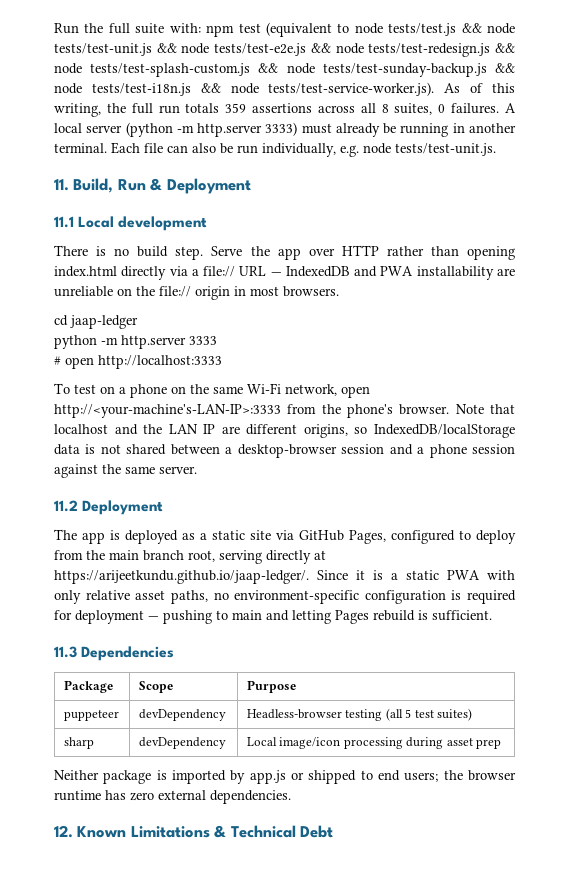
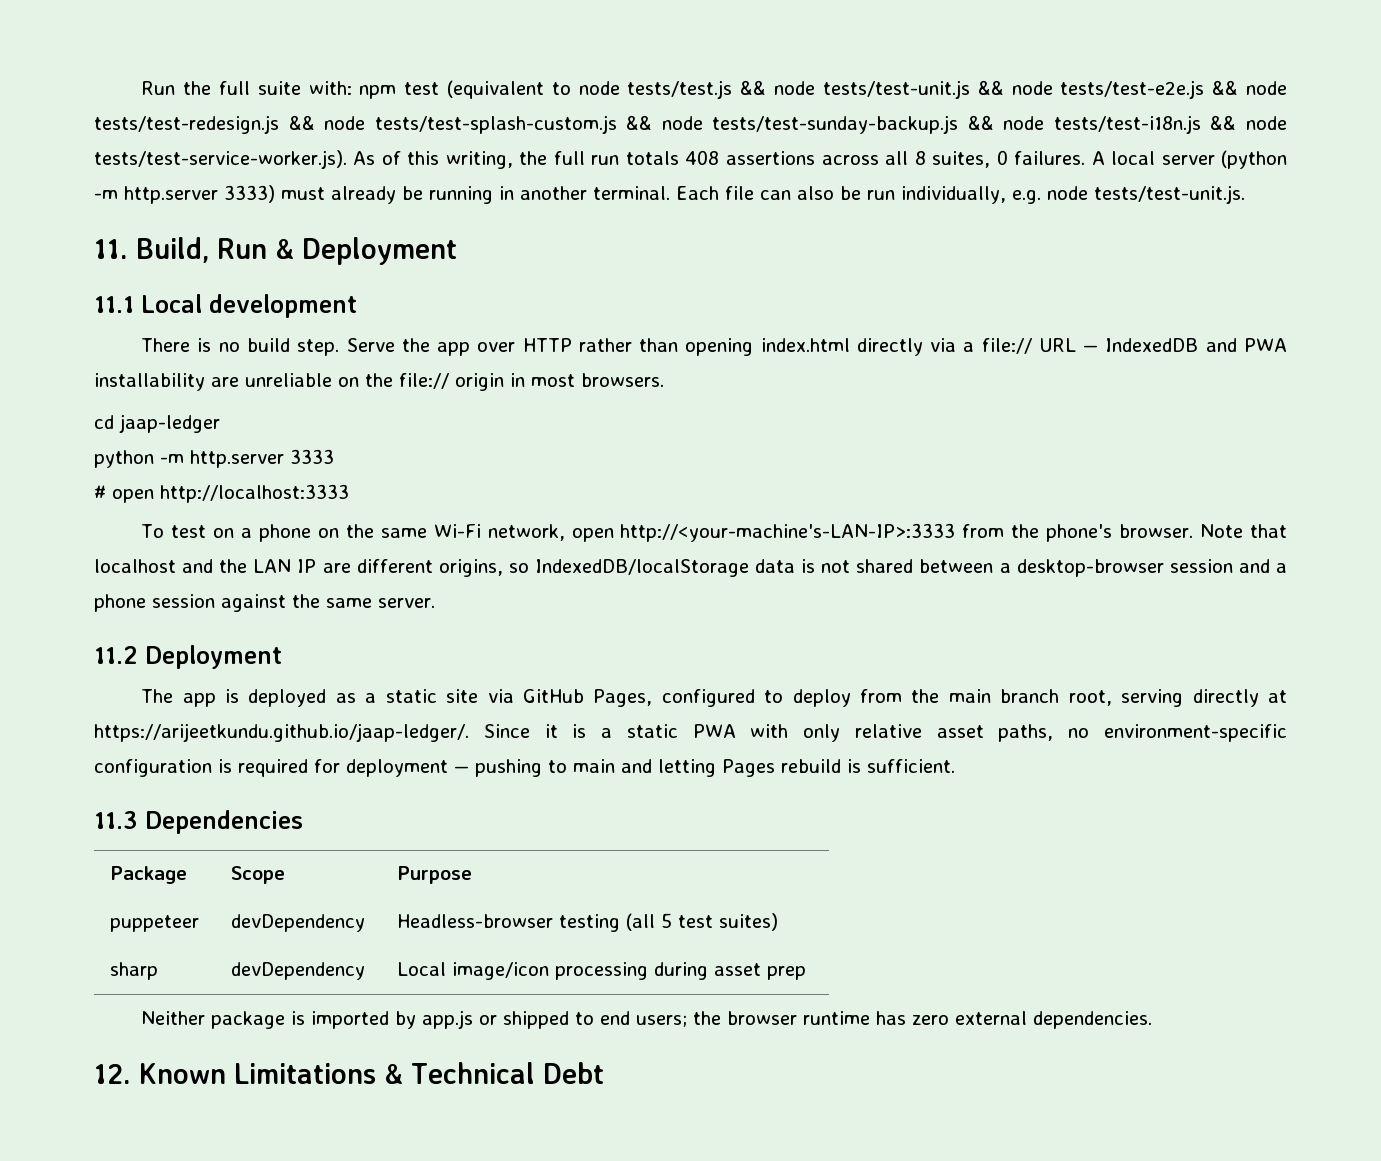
- Run the full suite with: npm test (equivalent to node tests/test.js && node tests/test-unit.js && node tests/test-e2e.js && node tests/test-redesign.js && node tests/test-splash-custom.js && node tests/test-sunday-backup.js && node tests/test-i18n.js && node tests/test-service-worker.js). As of this writing, the full run totals 359 assertions across all 8 suites, 0 failures.
+ Run the full suite with: npm test (equivalent to node tests/test.js && node tests/test-unit.js && node tests/test-e2e.js && node tests/test-redesign.js && node tests/test-splash-custom.js && node tests/test-sunday-backup.js && node tests/test-i18n.js && node tests/test-service-worker.js). As of this writing, the full run totals 408 assertions across all 8 suites, 0 failures.

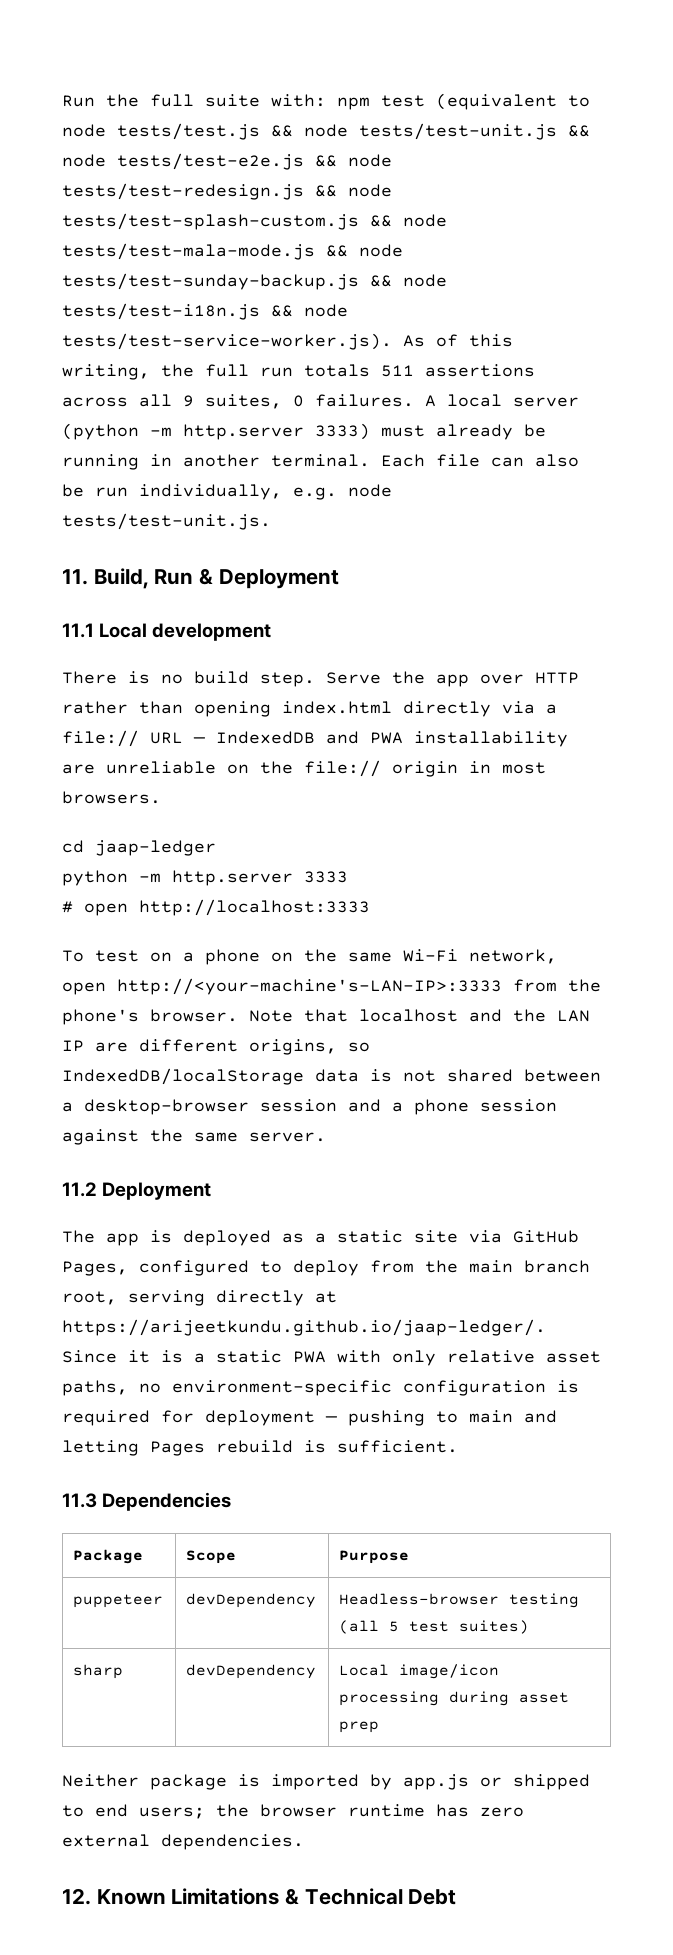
- Run the full suite with: npm test (equivalent to node tests/test.js && node tests/test-unit.js && node tests/test-e2e.js && node tests/test-redesign.js && node tests/test-splash-custom.js && node tests/test-sunday-backup.js && node tests/test-i18n.js && node tests/test-service-worker.js). As of this writing, the full run totals 408 assertions across all 8 suites, 0 failures.
+ Run the full suite with: npm test (equivalent to node tests/test.js && node tests/test-unit.js && node tests/test-e2e.js && node tests/test-redesign.js && node tests/test-splash-custom.js && node tests/test-mala-mode.js && node tests/test-sunday-backup.js && node tests/test-i18n.js && node tests/test-service-worker.js). As of this writing, the full run totals 511 assertions across all 9 suites, 0 failures.

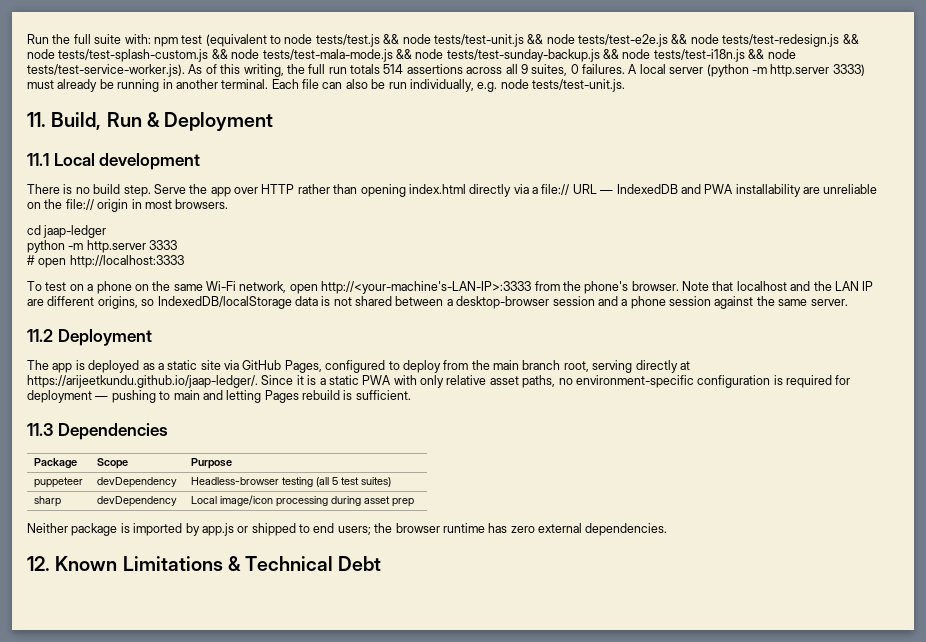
- Run the full suite with: npm test (equivalent to node tests/test.js && node tests/test-unit.js && node tests/test-e2e.js && node tests/test-redesign.js && node tests/test-splash-custom.js && node tests/test-mala-mode.js && node tests/test-sunday-backup.js && node tests/test-i18n.js && node tests/test-service-worker.js). As of this writing, the full run totals 511 assertions across all 9 suites, 0 failures.
+ Run the full suite with: npm test (equivalent to node tests/test.js && node tests/test-unit.js && node tests/test-e2e.js && node tests/test-redesign.js && node tests/test-splash-custom.js && node tests/test-mala-mode.js && node tests/test-sunday-backup.js && node tests/test-i18n.js && node tests/test-service-worker.js). As of this writing, the full run totals 514 assertions across all 9 suites, 0 failures.

